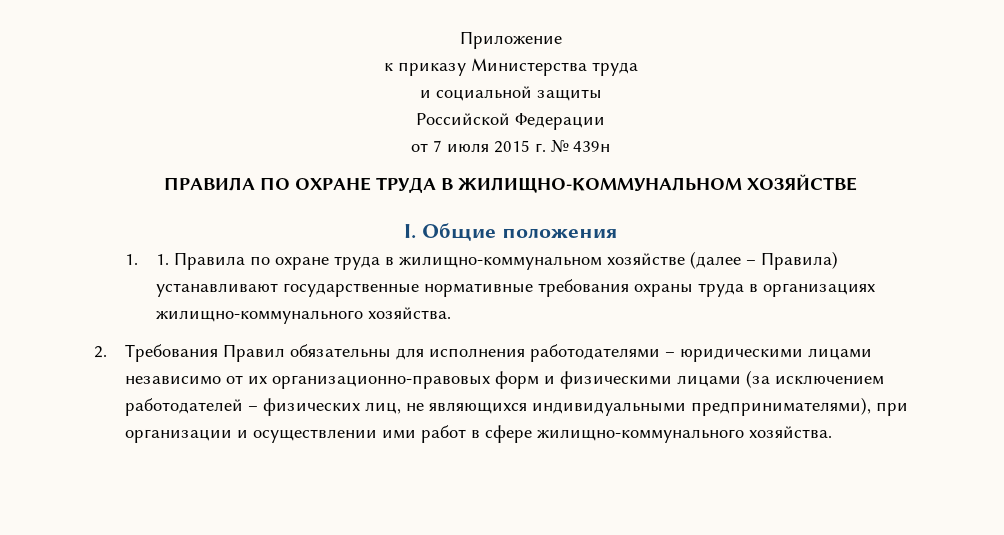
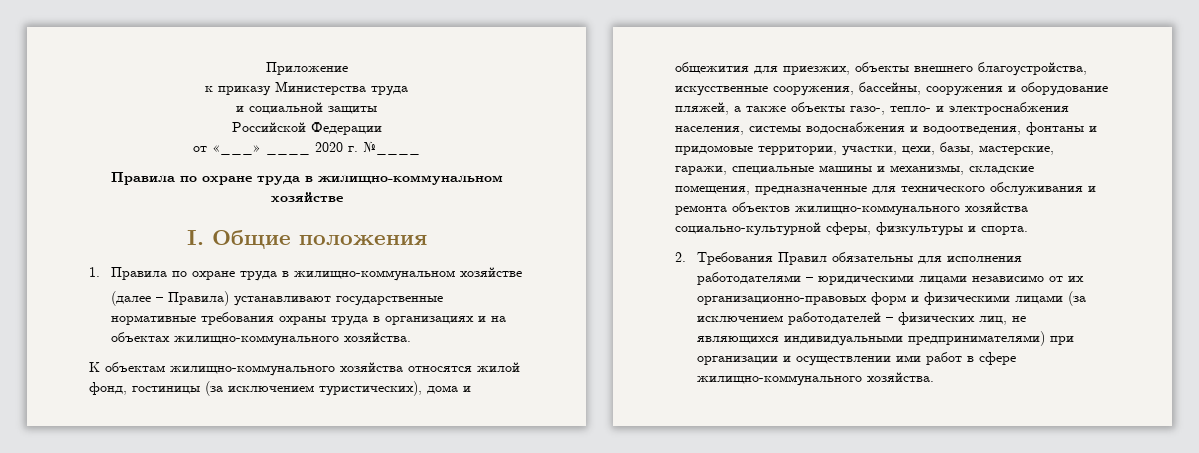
- от 7 июля 2015 г. № 439н
- ПРАВИЛА ПО ОХРАНЕ ТРУДА В ЖИЛИЩНО-КОММУНАЛЬНОМ ХОЗЯЙСТВЕ
+ от «___» ____ 2020 г. №____
+ Правила по охране труда в жилищно-коммунальном хозяйстве
  I. Общие положения
- 1. 1. Правила по охране труда в жилищно-коммунальном хозяйстве (далее – Правила) устанавливают государственные нормативные требования охраны труда в организациях жилищно-коммунального хозяйства.
+ 1. Правила по охране труда в жилищно-коммунальном хозяйстве
+ (далее – Правила) устанавливают государственные нормативные требования охраны труда в организациях и на объектах жилищно-коммунального хозяйства.
+ К объектам жилищно-коммунального хозяйства относятся жилой фонд, гостиницы (за исключением туристических), дома и общежития для приезжих, объекты внешнего благоустройства, искусственные сооружения, бассейны, сооружения и оборудование пляжей, а также объекты газо-, тепло- и электроснабжения населения, системы водоснабжения и водоотведения, фонтаны и придомовые территории, участки, цехи, базы, мастерские, гаражи, специальные машины и механизмы, складские помещения, предназначенные для технического обслуживания и ремонта объектов жилищно-коммунального хозяйства социально-культурной сферы, физкультуры и спорта.
- 2. Требования Правил обязательны для исполнения работодателями – юридическими лицами независимо от их организационно-правовых форм и физическими лицами (за исключением работодателей – физических лиц, не являющихся индивидуальными предпринимателями), при организации и осуществлении ими работ в сфере жилищно-коммунального хозяйства.
+ 2. Требования Правил обязательны для исполнения работодателями – юридическими лицами независимо от их организационно-правовых форм и физическими лицами (за исключением работодателей – физических лиц, не являющихся индивидуальными предпринимателями) при организации и осуществлении ими работ в сфере жилищно-коммунального хозяйства.

